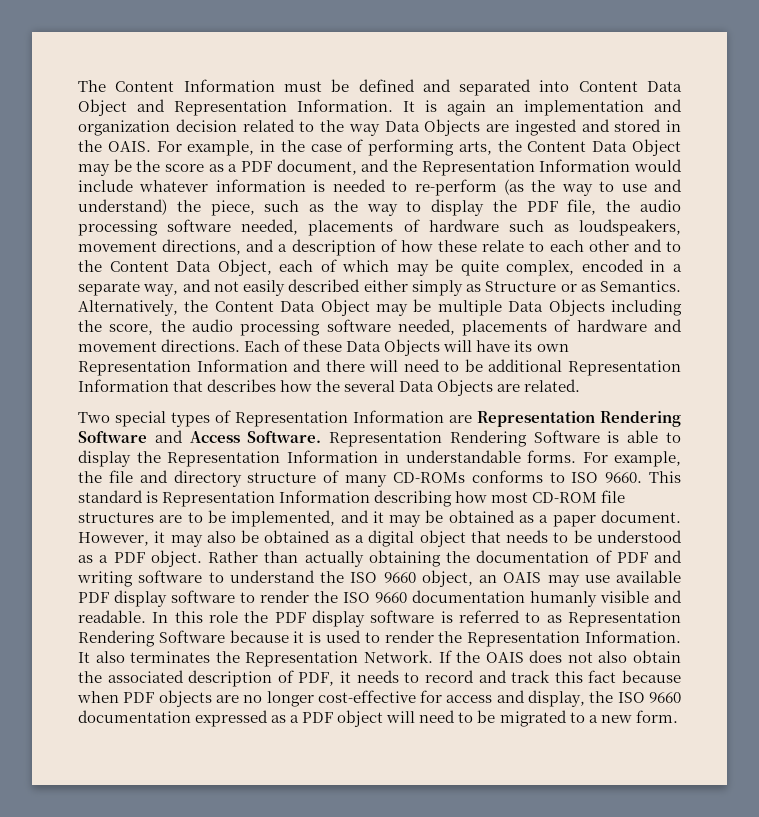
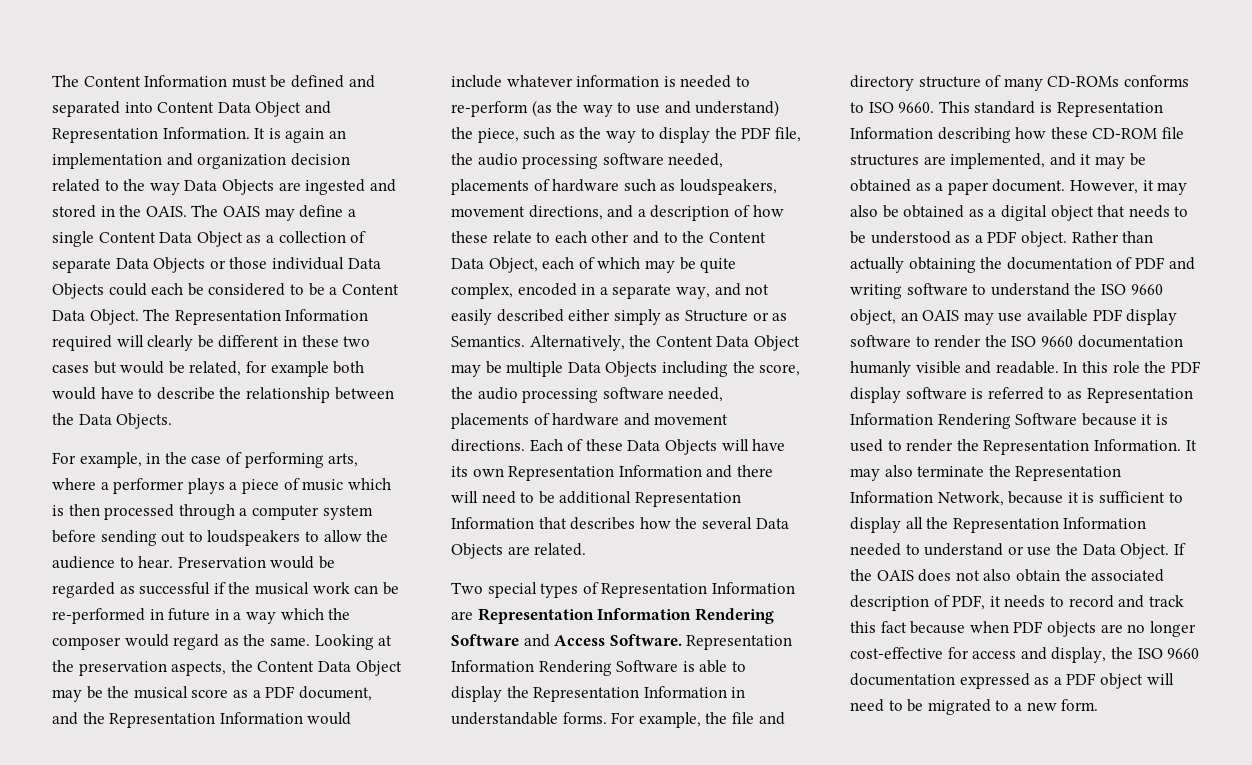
- It is again an implementation and organization decision related to the way Data Objects are ingested and stored in the OAIS. For example, in the case of performing arts, the Content Data Object may be the score as a PDF document, and the Representation Information would include whatever information is needed to re-perform (as the way to use and understand) the piece, such as the way to display the PDF file, the audio processing software needed, placements of hardware such as loudspeakers, movement directions, and a description of how these relate to each other and to the Content Data Object, each of which may be quite complex, encoded in a separate way, and not easily described either simply as Structure or as Semantics.
+ It is again an implementation and organization decision related to the way Data Objects are ingested and stored in the OAIS. The OAIS may define a single Content Data Object as a collection of separate Data Objects or those individual Data Objects could each be considered to be a Content Data Object. The Representation Information required will clearly be different in these two cases but would be related, for example both would have to describe the relationship between the Data Objects.
+ For example, in the case of performing arts, where a performer plays a piece of music which is then processed through a computer system before sending out to loudspeakers to allow the audience to hear. Preservation would be regarded as successful if the musical work can be re-performed in future in a way which the composer would regard as the same. Looking at the preservation aspects, the Content Data Object may be the musical score as a PDF document, and the Representation Information would include whatever information is needed to re-perform (as the way to use and understand) the piece, such as the way to display the PDF file, the audio processing software needed, placements of hardware such as loudspeakers, movement directions, and a description of how these relate to each other and to the Content Data Object, each of which may be quite complex, encoded in a separate way, and not easily described either simply as Structure or as Semantics.
- Two special types of Representation Information are Representation Rendering Software and Access Software.
+ Two special types of Representation Information are Representation Information Rendering Software and Access Software.
- Representation Rendering Software is able to display the Representation Information in understandable forms.
+ Representation Information Rendering Software is able to display the Representation Information in understandable forms.
- This standard is Representation Information describing how most CD-ROM file structures are to be implemented, and it may be obtained as a paper document.
+ This standard is Representation Information describing how these CD-ROM file structures are implemented, and it may be obtained as a paper document.
- In this role the PDF display software is referred to as Representation Rendering Software because it is used to render the Representation Information.
+ In this role the PDF display software is referred to as Representation Information Rendering Software because it is used to render the Representation Information.
- It also terminates the Representation Network.
+ It may also terminate the Representation Information Network, because it is sufficient to display all the Representation Information needed to understand or use the Data Object.

